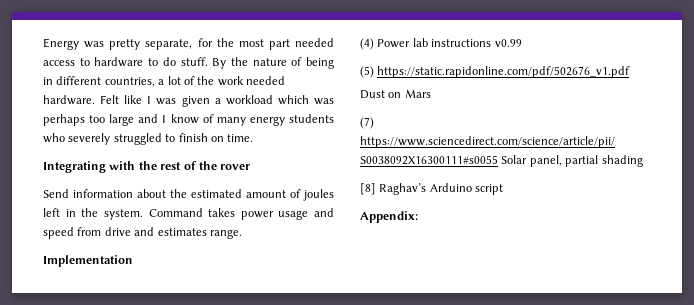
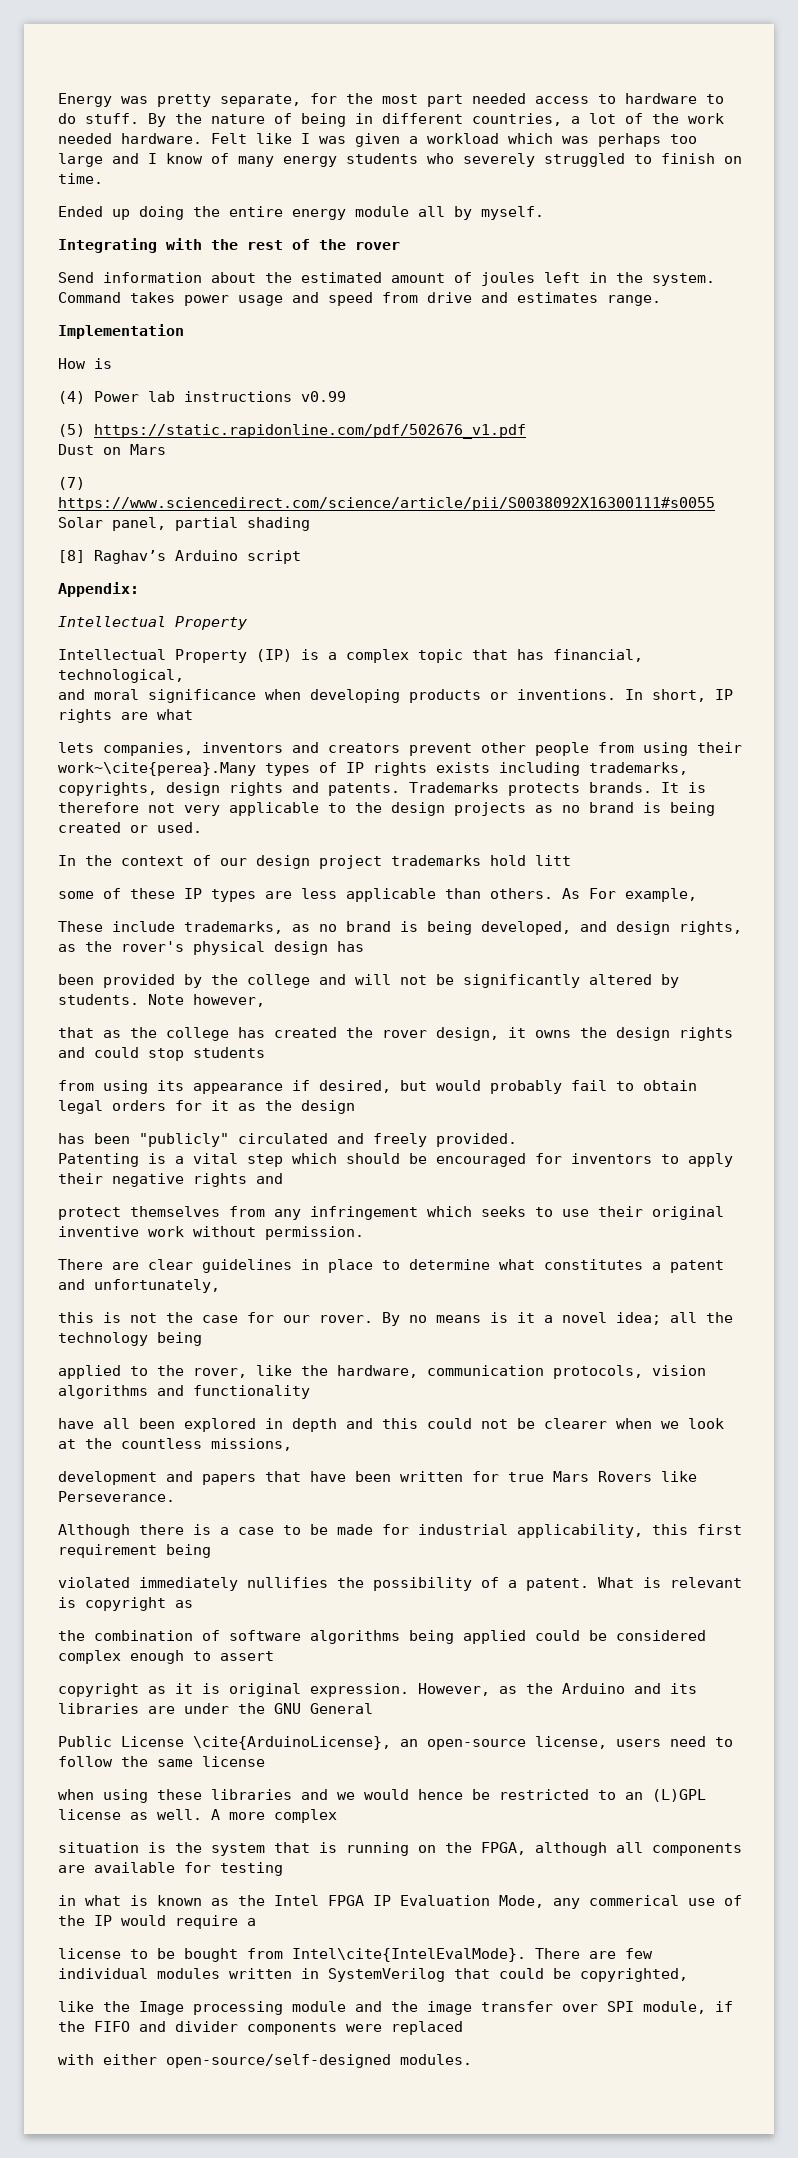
+ Ended up doing the entire energy module all by myself.
+ How is
  Appendix:
+ Intellectual Property
+ Intellectual Property (IP) is a complex topic that has financial, technological,
+ and moral significance when developing products or inventions. In short, IP rights are what
+ lets companies, inventors and creators prevent other people from using their work~\cite{perea}.Many types of IP rights exists including trademarks, copyrights, design rights and patents. Trademarks protects brands. It is therefore not very applicable to the design projects as no brand is being created or used.
+ In the context of our design project trademarks hold litt
+ some of these IP types are less applicable than others. As For example,
+ These include trademarks, as no brand is being developed, and design rights, as the rover's physical design has
+ been provided by the college and will not be significantly altered by students. Note however,
+ that as the college has created the rover design, it owns the design rights and could stop students
+ from using its appearance if desired, but would probably fail to obtain legal orders for it as the design
+ has been "publicly" circulated and freely provided.
+ Patenting is a vital step which should be encouraged for inventors to apply their negative rights and
+ protect themselves from any infringement which seeks to use their original inventive work without permission.
+ There are clear guidelines in place to determine what constitutes a patent and unfortunately,
+ this is not the case for our rover. By no means is it a novel idea; all the technology being
+ applied to the rover, like the hardware, communication protocols, vision algorithms and functionality
+ have all been explored in depth and this could not be clearer when we look at the countless missions,
+ development and papers that have been written for true Mars Rovers like Perseverance.
+ Although there is a case to be made for industrial applicability, this first requirement being
+ violated immediately nullifies the possibility of a patent. What is relevant is copyright as
+ the combination of software algorithms being applied could be considered complex enough to assert
+ copyright as it is original expression. However, as the Arduino and its libraries are under the GNU General
+ Public License \cite{ArduinoLicense}, an open-source license, users need to follow the same license
+ when using these libraries and we would hence be restricted to an (L)GPL license as well. A more complex
+ situation is the system that is running on the FPGA, although all components are available for testing
+ in what is known as the Intel FPGA IP Evaluation Mode, any commerical use of the IP would require a
+ license to be bought from Intel\cite{IntelEvalMode}. There are few individual modules written in SystemVerilog that could be copyrighted,
+ like the Image processing module and the image transfer over SPI module, if the FIFO and divider components were replaced
+ with either open-source/self-designed modules.

